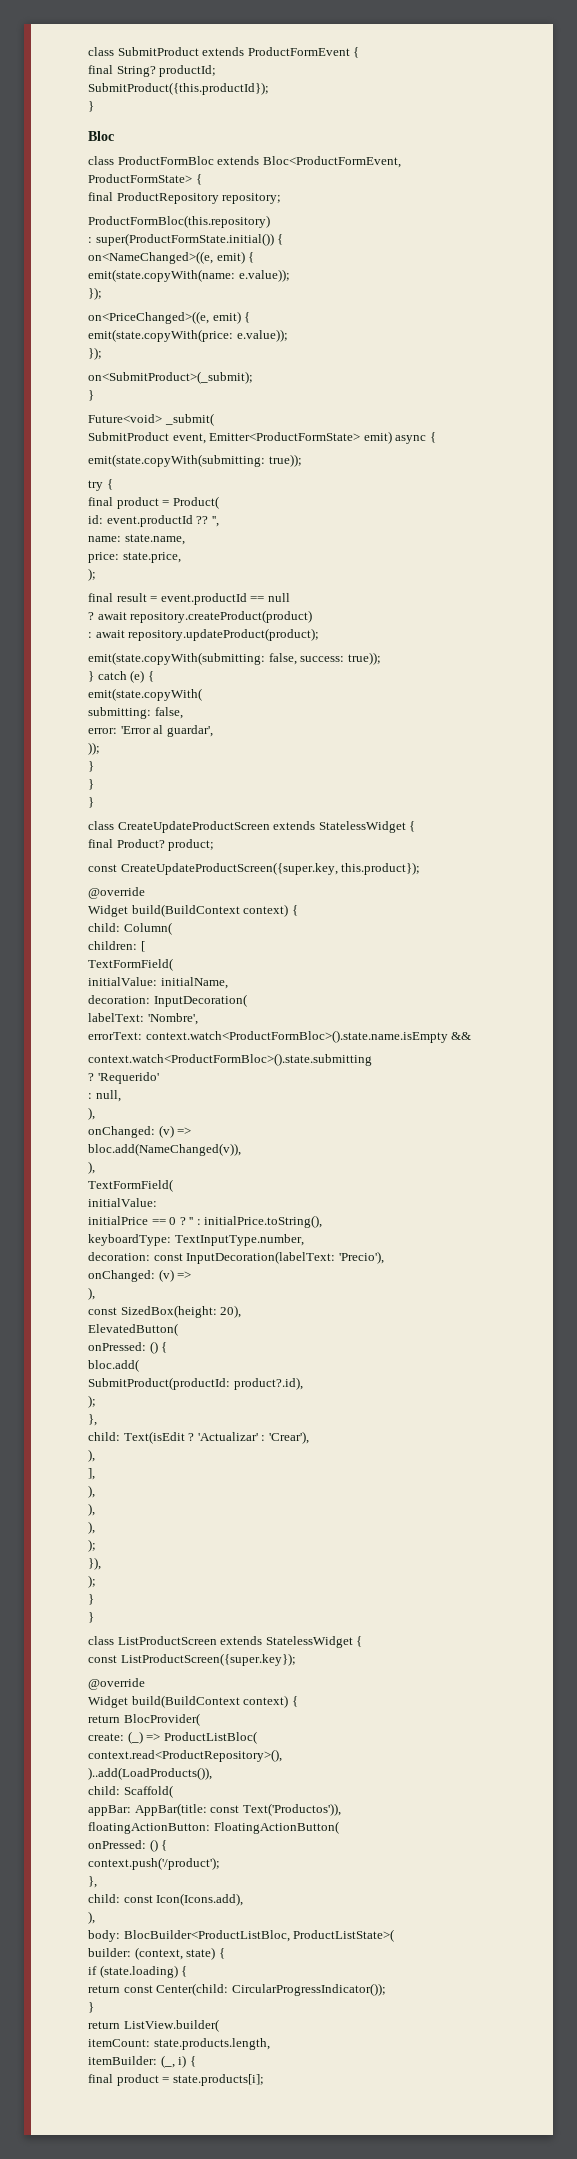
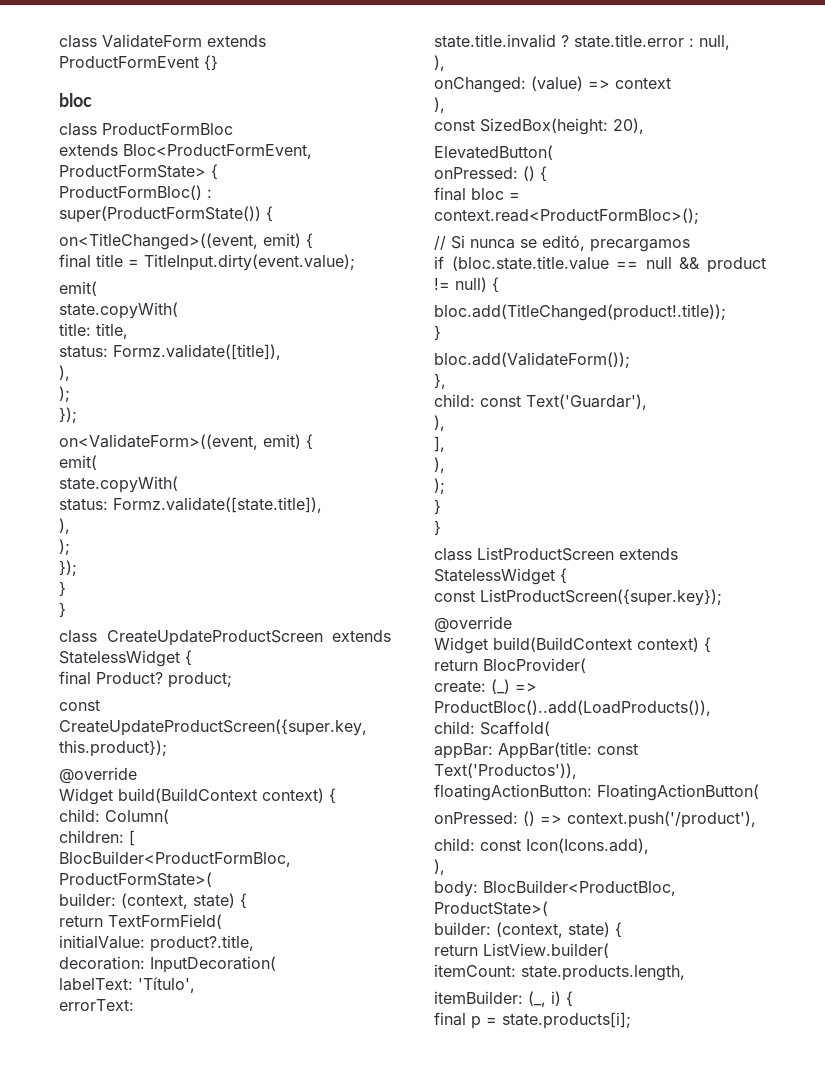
- class SubmitProduct extends ProductFormEvent {
- final String? productId;
- SubmitProduct({this.productId});
- }
- Bloc
+ class ValidateForm extends ProductFormEvent {}
+ bloc
- class ProductFormBloc extends Bloc<ProductFormEvent, ProductFormState> {
+ class ProductFormBloc
+ extends Bloc<ProductFormEvent, ProductFormState> {
- final ProductRepository repository;
- ProductFormBloc(this.repository)
- : super(ProductFormState.initial()) {
- on<NameChanged>((e, emit) {
- emit(state.copyWith(name: e.value));
+ ProductFormBloc() : super(ProductFormState()) {
+ on<TitleChanged>((event, emit) {
+ final title = TitleInput.dirty(event.value);
+ emit(
+ state.copyWith(
+ title: title,
+ status: Formz.validate([title]),
+ ),
+ );
  });
- on<PriceChanged>((e, emit) {
- emit(state.copyWith(price: e.value));
+ on<ValidateForm>((event, emit) {
+ emit(
+ state.copyWith(
+ status: Formz.validate([state.title]),
+ ),
+ );
  });
- on<SubmitProduct>(_submit);
- }
- Future<void> _submit(
- SubmitProduct event, Emitter<ProductFormState> emit) async {
- emit(state.copyWith(submitting: true));
- try {
- final product = Product(
- id: event.productId ?? '',
- name: state.name,
- price: state.price,
- );
- final result = event.productId == null
- ? await repository.createProduct(product)
- : await repository.updateProduct(product);
- emit(state.copyWith(submitting: false, success: true));
- } catch (e) {
- emit(state.copyWith(
- submitting: false,
- error: 'Error al guardar',
- ));
- }
  children: [
- TextFormField(
- initialValue: initialName,
+ BlocBuilder<ProductFormBloc, ProductFormState>(
+ builder: (context, state) {
+ return TextFormField(
+ initialValue: product?.title,
- labelText: 'Nombre',
+ labelText: 'Título',
- errorText: context.watch<ProductFormBloc>().state.name.isEmpty &&
- context.watch<ProductFormBloc>().state.submitting
- ? 'Requerido'
- : null,
+ errorText:
+ state.title.invalid ? state.title.error : null,
  ),
- onChanged: (v) =>
- bloc.add(NameChanged(v)),
- ),
- TextFormField(
- initialValue:
- initialPrice == 0 ? '' : initialPrice.toString(),
- keyboardType: TextInputType.number,
- decoration: const InputDecoration(labelText: 'Precio'),
- onChanged: (v) =>
+ onChanged: (value) => context
- bloc.add(
- SubmitProduct(productId: product?.id),
- );
+ final bloc = context.read<ProductFormBloc>();
+ // Si nunca se editó, precargamos
+ if (bloc.state.title.value == null && product != null) {
+ bloc.add(TitleChanged(product!.title));
+ }
+ bloc.add(ValidateForm());
  },
- child: Text(isEdit ? 'Actualizar' : 'Crear'),
+ child: const Text('Guardar'),
  ],
  ),
- ),
- ),
- );
- }),
- create: (_) => ProductListBloc(
- context.read<ProductRepository>(),
- )..add(LoadProducts()),
+ create: (_) => ProductBloc()..add(LoadProducts()),
  floatingActionButton: FloatingActionButton(
- onPressed: () {
- context.push('/product');
- },
+ onPressed: () => context.push('/product'),
- body: BlocBuilder<ProductListBloc, ProductListState>(
+ body: BlocBuilder<ProductBloc, ProductState>(
  builder: (context, state) {
- if (state.loading) {
- return const Center(child: CircularProgressIndicator());
- }
- final product = state.products[i];
+ final p = state.products[i];

